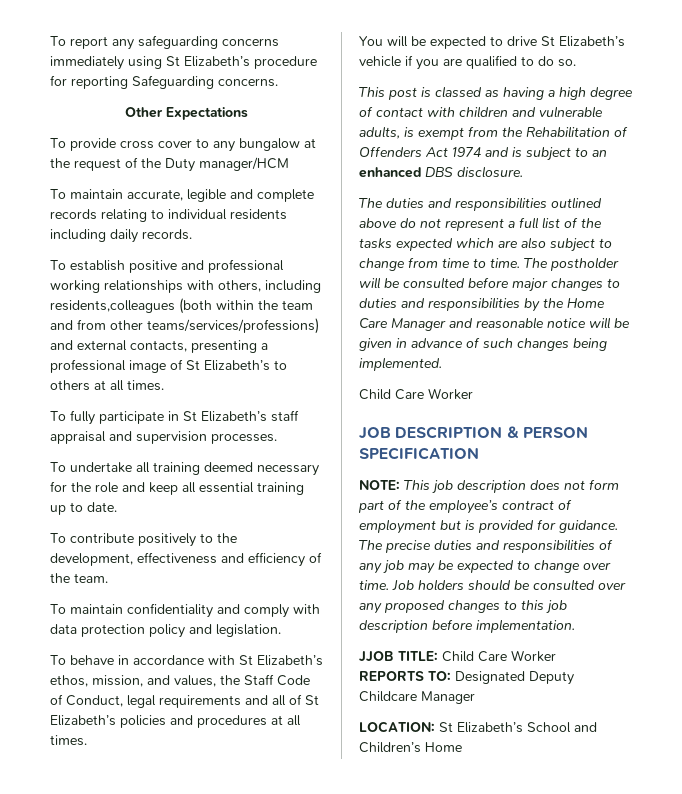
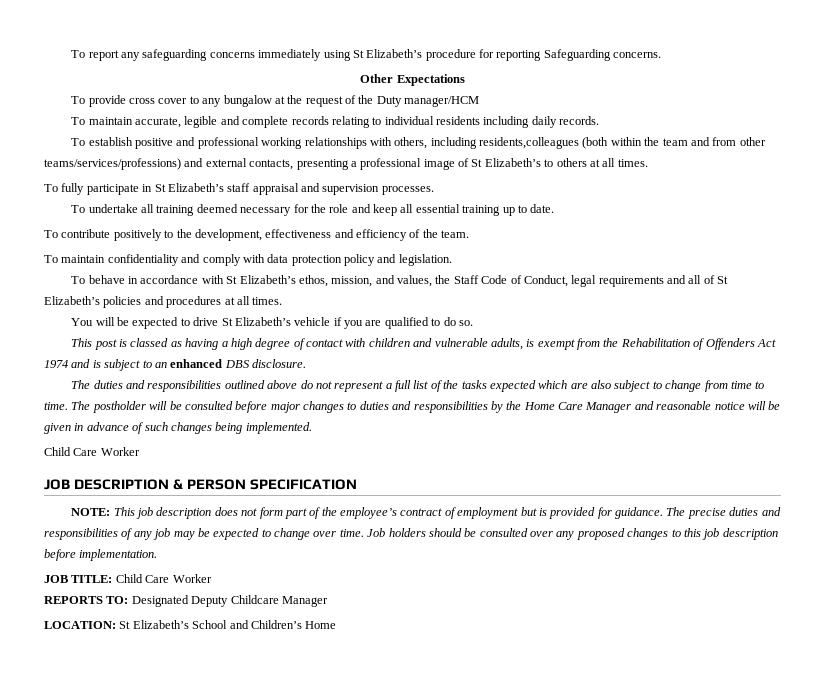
- JJOB TITLE: Child Care Worker
+ JOB TITLE: Child Care Worker

